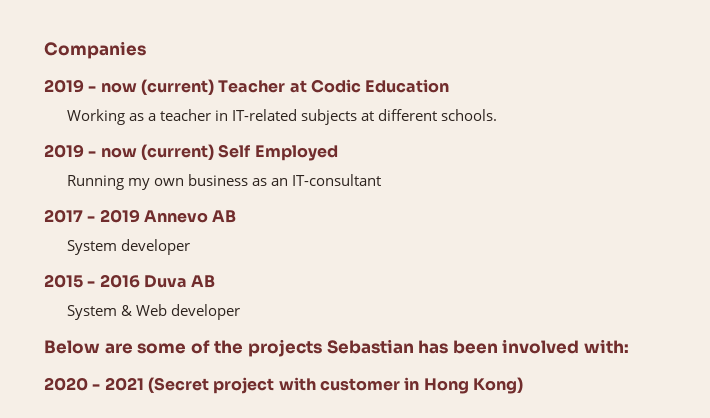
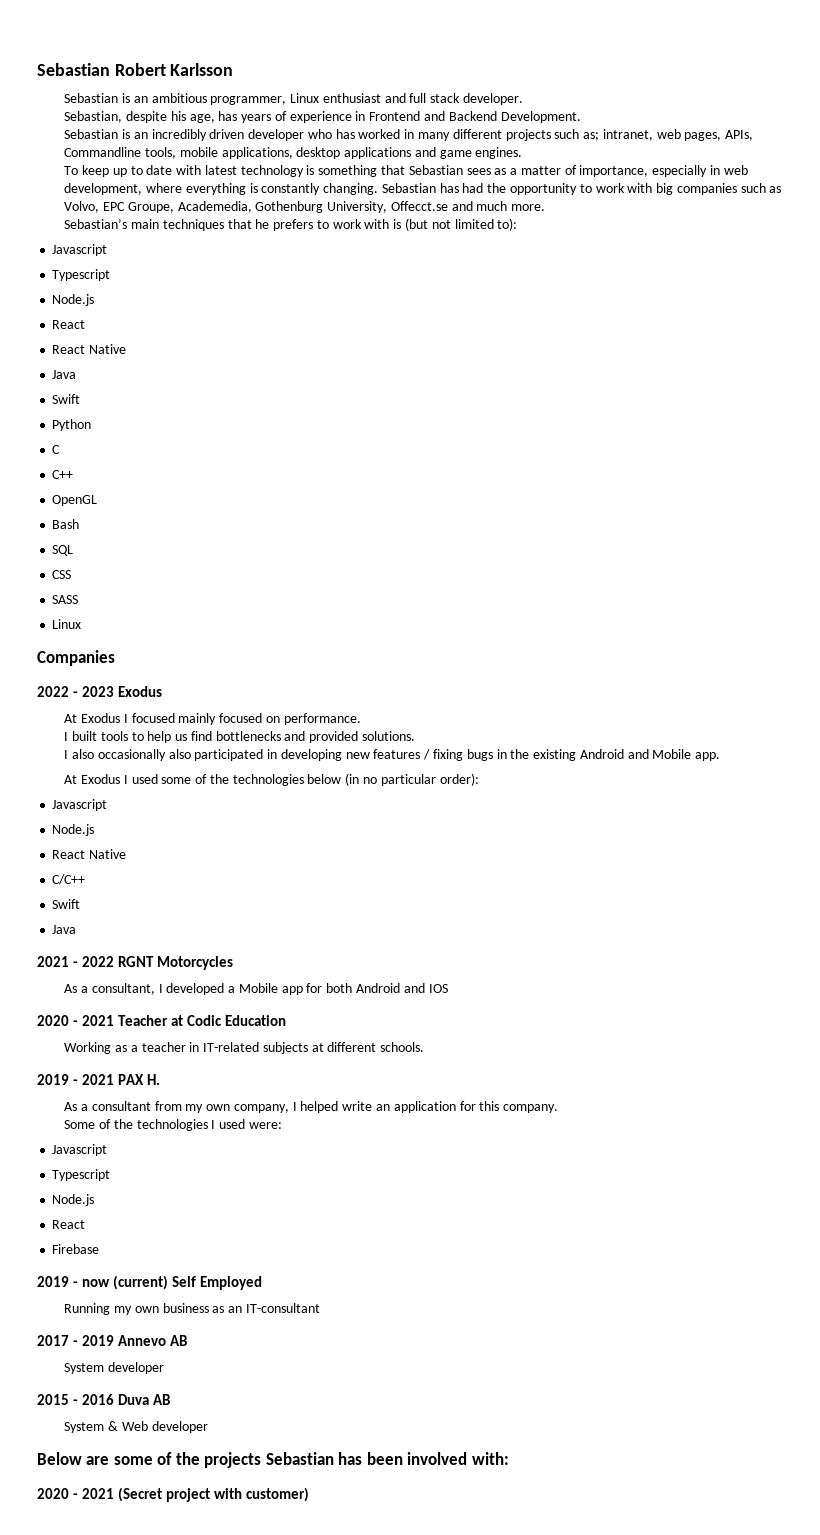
+ Sebastian Robert Karlsson
+ Sebastian is an ambitious programmer, Linux enthusiast and full stack developer.
+ Sebastian, despite his age, has years of experience in Frontend and Backend Development.
+ Sebastian is an incredibly driven developer who has worked in many different projects such as; intranet, web pages, APIs, Commandline tools, mobile applications, desktop applications and game engines.
+ To keep up to date with latest technology is something that Sebastian sees as a matter of importance, especially in web development, where everything is constantly changing. Sebastian has had the opportunity to work with big companies such as Volvo, EPC Groupe, Academedia, Gothenburg University, Offecct.se and much more.
+ Sebastian’s main techniques that he prefers to work with is (but not limited to):
+ Javascript
+ Typescript
+ Node.js
+ React
+ React Native
+ Java
+ Swift
+ Python
+ C
+ C++
+ OpenGL
+ Bash
+ SQL
+ CSS
+ SASS
+ Linux
  Companies
- 2019 - now (current) Teacher at Codic Education
+ 2022 - 2023 Exodus
+ At Exodus I focused mainly focused on performance.
+ I built tools to help us find bottlenecks and provided solutions.
+ I also occasionally also participated in developing new features / fixing bugs in the existing Android and Mobile app.
+ At Exodus I used some of the technologies below (in no particular order):
+ Javascript
+ Node.js
+ React Native
+ C/C++
+ Swift
+ Java
+ 2021 - 2022 RGNT Motorcycles
+ As a consultant, I developed a Mobile app for both Android and IOS
+ 2020 - 2021 Teacher at Codic Education
+ 2019 - 2021 PAX H.
+ As a consultant from my own company, I helped write an application for this company.
+ Some of the technologies I used were:
+ Javascript
+ Typescript
+ Node.js
+ React
+ Firebase
- 2020 - 2021 (Secret project with customer in Hong Kong)
+ 2020 - 2021 (Secret project with customer)

